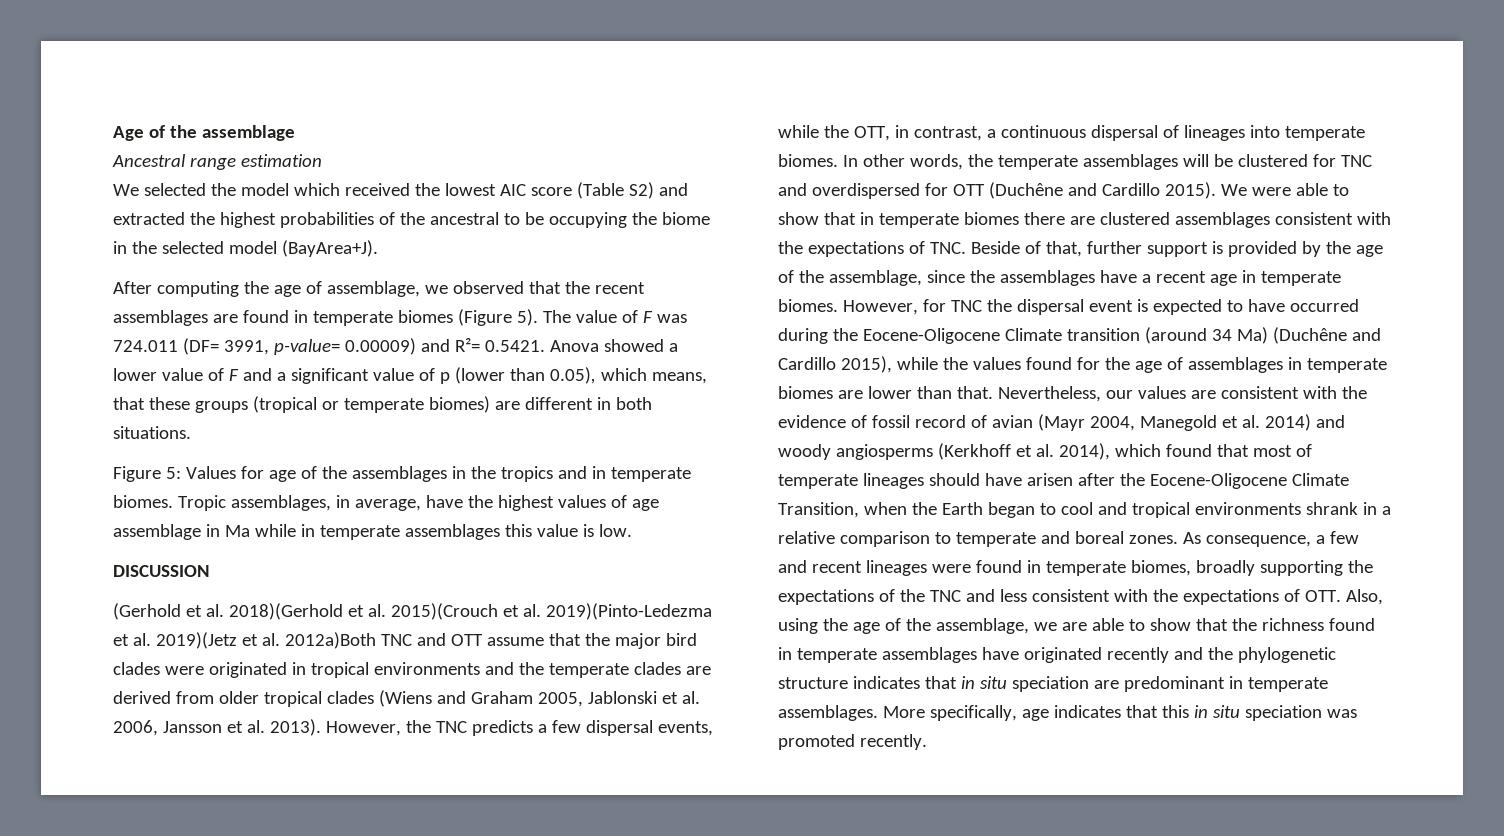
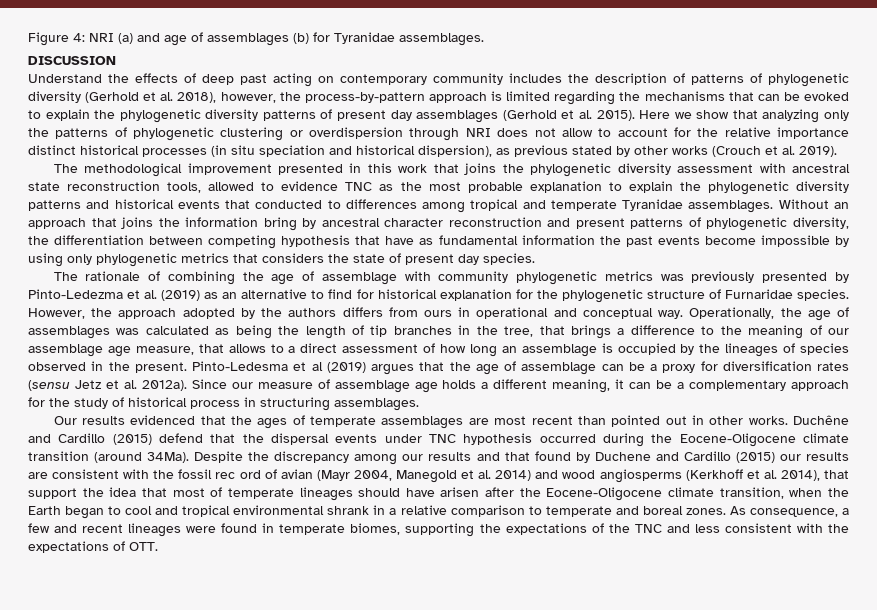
- Age of the assemblage
- Ancestral range estimation
- We selected the model which received the lowest AIC score (Table S2) and extracted the highest probabilities of the ancestral to be occupying the biome in the selected model (BayArea+J).
- After computing the age of assemblage, we observed that the recent assemblages are found in temperate biomes (Figure 5). The value of F was 724.011 (DF= 3991, p-value= 0.00009) and R²= 0.5421. Anova showed a lower value of F and a significant value of p (lower than 0.05), which means, that these groups (tropical or temperate biomes) are different in both situations.
- Figure 5: Values for age of the assemblages in the tropics and in temperate biomes. Tropic assemblages, in average, have the highest values of age assemblage in Ma while in temperate assemblages this value is low.
+ Figure 4: NRI (a) and age of assemblages (b) for Tyranidae assemblages.
  DISCUSSION
- (Gerhold et al. 2018)(Gerhold et al. 2015)(Crouch et al. 2019)(Pinto-Ledezma et al. 2019)(Jetz et al. 2012a)Both TNC and OTT assume that the major bird clades were originated in tropical environments and the temperate clades are derived from older tropical clades (Wiens and Graham 2005, Jablonski et al. 2006, Jansson et al. 2013). However, the TNC predicts a few dispersal events, while the OTT, in contrast, a continuous dispersal of lineages into temperate biomes. In other words, the temperate assemblages will be clustered for TNC and overdispersed for OTT (Duchêne and Cardillo 2015). We were able to show that in temperate biomes there are clustered assemblages consistent with the expectations of TNC. Beside of that, further support is provided by the age of the assemblage, since the assemblages have a recent age in temperate biomes. However, for TNC the dispersal event is expected to have occurred during the Eocene-Oligocene Climate transition (around 34 Ma) (Duchêne and Cardillo 2015), while the values found for the age of assemblages in temperate biomes are lower than that. Nevertheless, our values are consistent with the evidence of fossil record of avian (Mayr 2004, Manegold et al. 2014) and woody angiosperms (Kerkhoff et al. 2014), which found that most of temperate lineages should have arisen after the Eocene-Oligocene Climate Transition, when the Earth began to cool and tropical environments shrank in a relative comparison to temperate and boreal zones.
+ Understand the effects of deep past acting on contemporary community includes the description of patterns of phylogenetic diversity (Gerhold et al. 2018), however, the process-by-pattern approach is limited regarding the mechanisms that can be evoked to explain the phylogenetic diversity patterns of present day assemblages (Gerhold et al. 2015). Here we show that analyzing only the patterns of phylogenetic clustering or overdispersion through NRI does not allow to account for the relative importance distinct historical processes (in situ speciation and historical dispersion), as previous stated by other works (Crouch et al. 2019).
+ The methodological improvement presented in this work that joins the phylogenetic diversity assessment with ancestral state reconstruction tools, allowed to evidence TNC as the most probable explanation to explain the phylogenetic diversity patterns and historical events that conducted to differences among tropical and temperate Tyranidae assemblages. Without an approach that joins the information bring by ancestral character reconstruction and present patterns of phylogenetic diversity, the differentiation between competing hypothesis that have as fundamental information the past events become impossible by using only phylogenetic metrics that considers the state of present day species.
+ The rationale of combining the age of assemblage with community phylogenetic metrics was previously presented by Pinto-Ledezma et al. (2019) as an alternative to find for historical explanation for the phylogenetic structure of Furnaridae species. However, the approach adopted by the authors differs from ours in operational and conceptual way. Operationally, the age of assemblages was calculated as being the length of tip branches in the tree, that brings a difference to the meaning of our assemblage age measure, that allows to a direct assessment of how long an assemblage is occupied by the lineages of species observed in the present. Pinto-Ledesma et al (2019) argues that the age of assemblage can be a proxy for diversification rates (sensu Jetz et al. 2012a). Since our measure of assemblage age holds a different meaning, it can be a complementary approach for the study of historical process in structuring assemblages.
+ Our results evidenced that the ages of temperate assemblages are most recent than pointed out in other works. Duchêne and Cardillo (2015) defend that the dispersal events under TNC hypothesis occurred during the Eocene-Oligocene climate transition (around 34Ma). Despite the discrepancy among our results and that found by Duchene and Cardillo (2015) our results are consistent with the fossil rec ord of avian (Mayr 2004, Manegold et al. 2014) and wood angiosperms (Kerkhoff et al. 2014), that support the idea that most of temperate lineages should have arisen after the Eocene-Oligocene climate transition, when the Earth began to cool and tropical environmental shrank in a relative comparison to temperate and boreal zones.
- As consequence, a few and recent lineages were found in temperate biomes, broadly supporting the expectations of the TNC and less consistent with the expectations of OTT. Also, using the age of the assemblage, we are able to show that the richness found in temperate assemblages have originated recently and the phylogenetic structure indicates that in situ speciation are predominant in temperate assemblages. More specifically, age indicates that this in situ speciation was promoted recently.
+ As consequence, a few and recent lineages were found in temperate biomes, supporting the expectations of the TNC and less consistent with the expectations of OTT.

